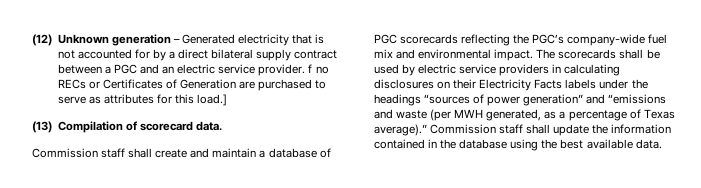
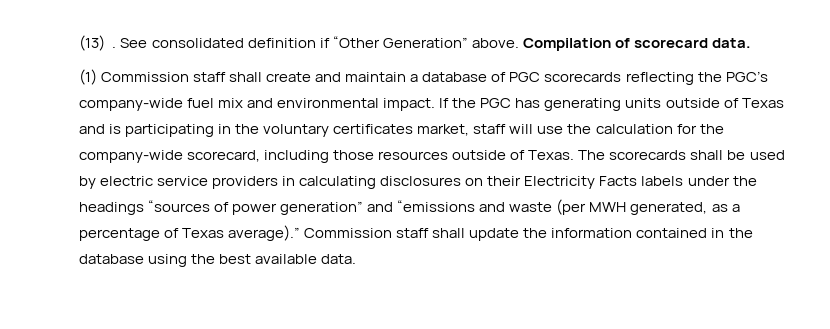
- (12) Unknown generation – Generated electricity that is not accounted for by a direct bilateral supply contract between a PGC and an electric service provider. f no RECs or Certificates of Generation are purchased to serve as attributes for this load.]
- (13) Compilation of scorecard data.
+ (13) . See consolidated definition if “Other Generation” above. Compilation of scorecard data.
- Commission staff shall create and maintain a database of PGC scorecards reflecting the PGC’s company-wide fuel mix and environmental impact.
+ (1) Commission staff shall create and maintain a database of PGC scorecards reflecting the PGC’s company-wide fuel mix and environmental impact.
+ If the PGC has generating units outside of Texas and is participating in the voluntary certificates market, staff will use the calculation for the company-wide scorecard, including those resources outside of Texas.

